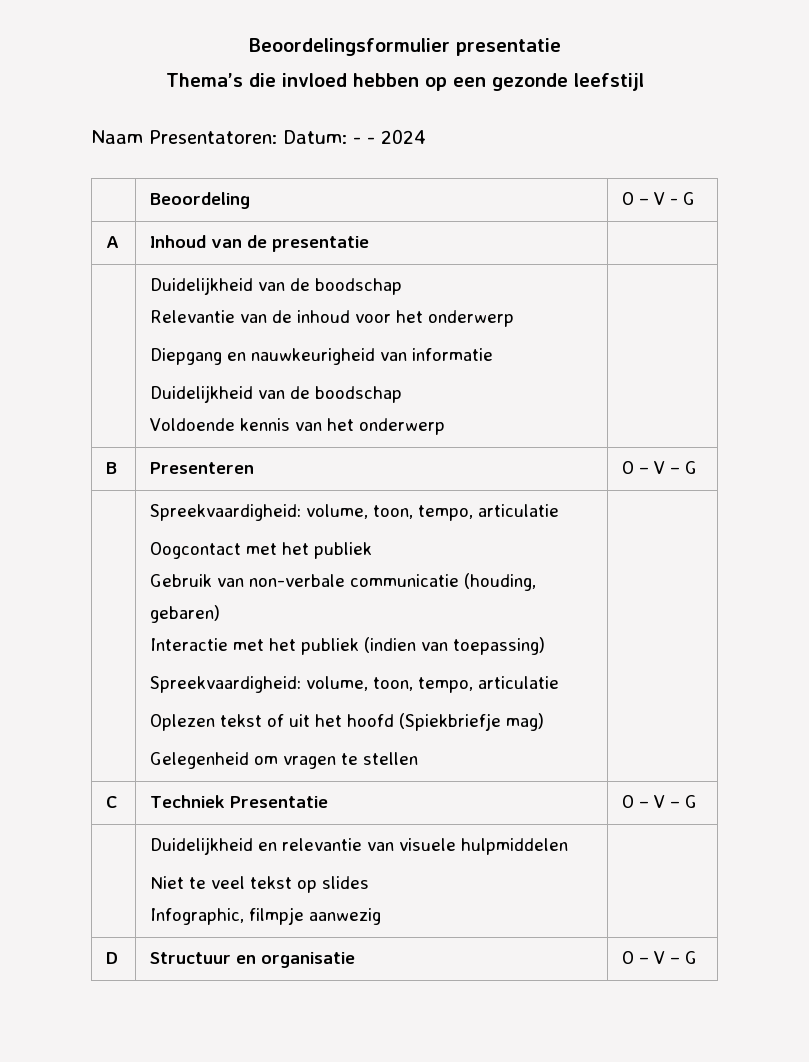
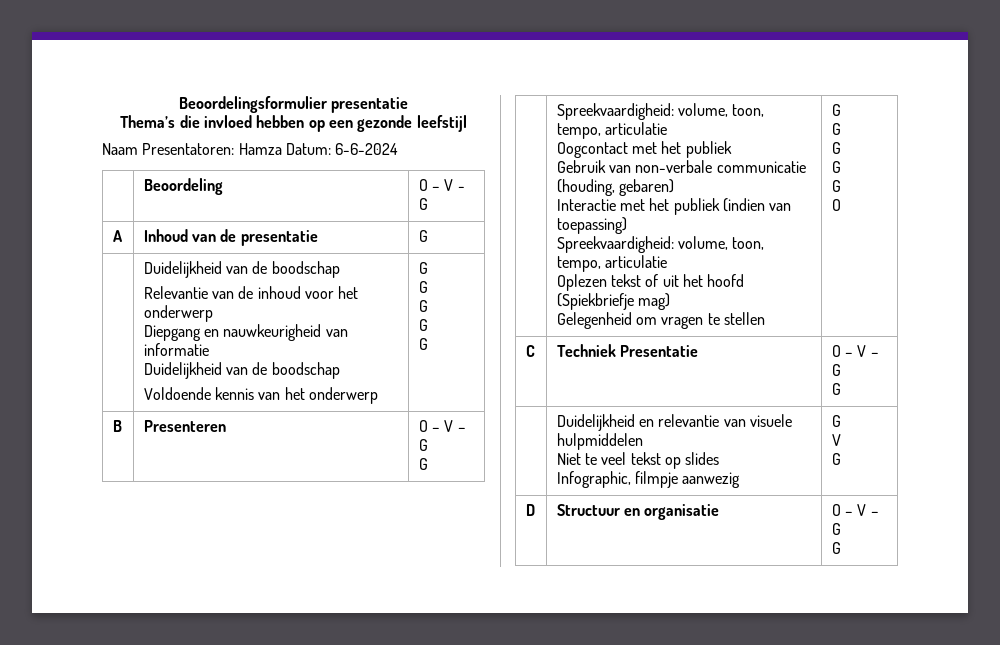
- Naam Presentatoren: Datum: - - 2024
+ Naam Presentatoren: Hamza Datum: 6-6-2024
- A | Inhoud van de presentatie |
+ A | Inhoud van de presentatie | G
  | Duidelijkheid van de boodschap
  Relevantie van de inhoud voor het onderwerp
  Diepgang en nauwkeurigheid van informatie
  Duidelijkheid van de boodschap
- Voldoende kennis van het onderwerp |
+ Voldoende kennis van het onderwerp | G
+ G
+ G
+ G
+ G
  B | Presenteren | O – V – G
+ G
- Gelegenheid om vragen te stellen
+ Gelegenheid om vragen te stellen | G
+ G
+ G
+ G
+ G
+ O
  C | Techniek Presentatie | O – V – G
+ G
  | Duidelijkheid en relevantie van visuele hulpmiddelen
  Niet te veel tekst op slides
- Infographic, filmpje aanwezig |
+ Infographic, filmpje aanwezig | G
+ V
+ G
  D | Structuur en organisatie | O – V – G
+ G

